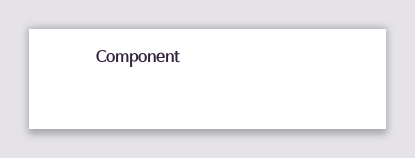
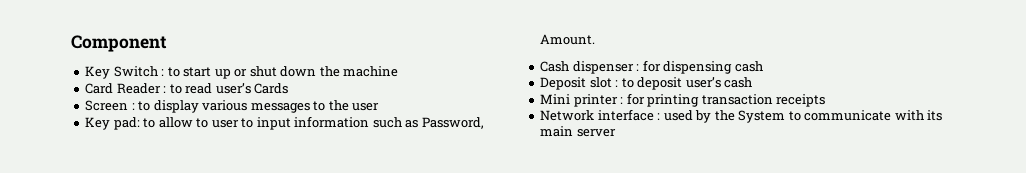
+ Key Switch : to start up or shut down the machine
+ Card Reader : to read user’s Cards
+ Screen : to display various messages to the user
+ Key pad: to allow to user to input information such as Password, Amount.
+ Cash dispenser : for dispensing cash
+ Deposit slot : to deposit user’s cash
+ Mini printer : for printing transaction receipts
+ Network interface : used by the System to communicate with its main server

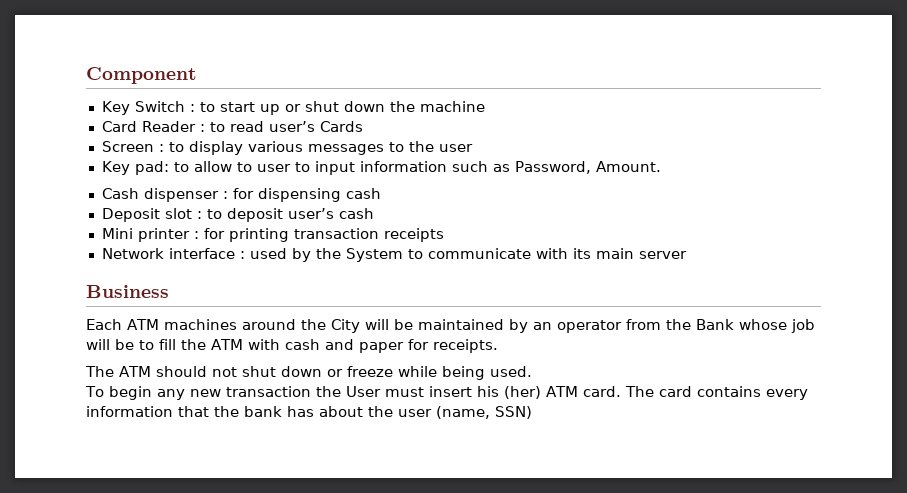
+ Business
+ Each ATM machines around the City will be maintained by an operator from the Bank whose job will be to fill the ATM with cash and paper for receipts.
+ The ATM should not shut down or freeze while being used.
+ To begin any new transaction the User must insert his (her) ATM card. The card contains every information that the bank has about the user (name, SSN)

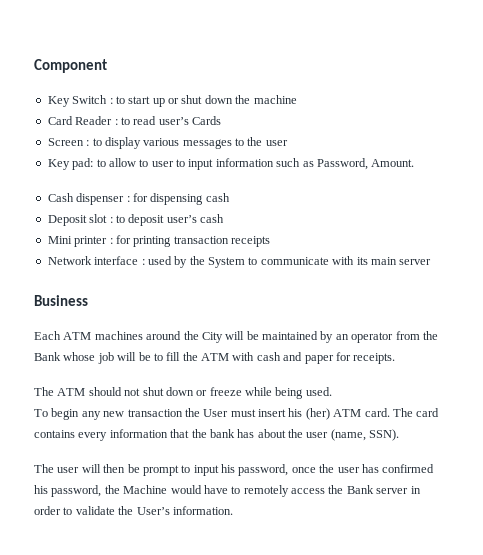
- The card contains every information that the bank has about the user (name, SSN)
+ The card contains every information that the bank has about the user (name, SSN).
+ The user will then be prompt to input his password, once the user has confirmed his password, the Machine would have to remotely access the Bank server in order to validate the User’s information.

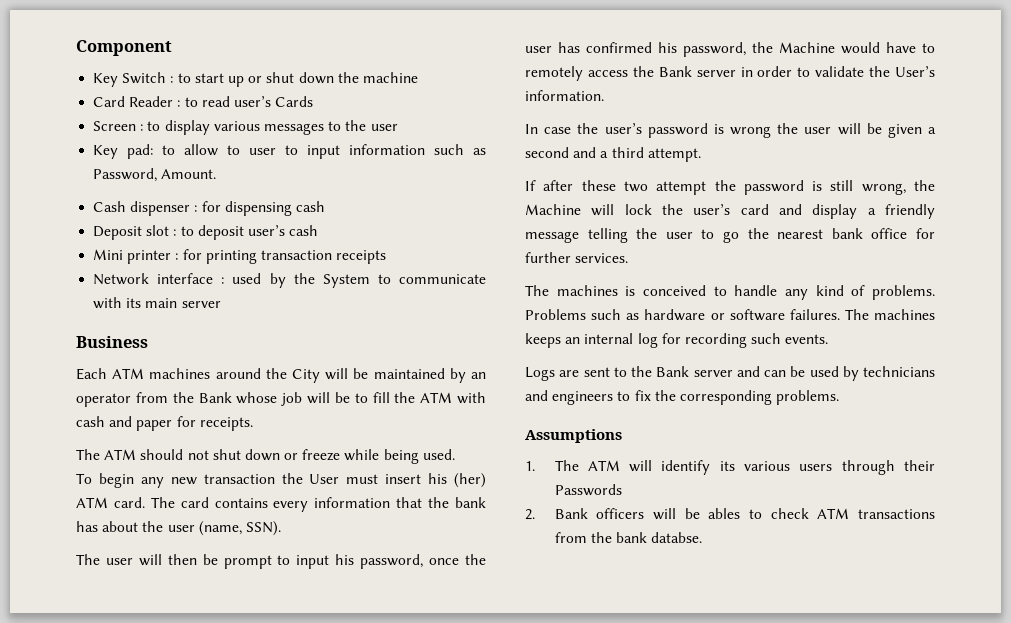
+ In case the user’s password is wrong the user will be given a second and a third attempt.
+ If after these two attempt the password is still wrong, the Machine will lock the user’s card and display a friendly message telling the user to go the nearest bank office for further services.
+ The machines is conceived to handle any kind of problems. Problems such as hardware or software failures. The machines keeps an internal log for recording such events.
+ Logs are sent to the Bank server and can be used by technicians and engineers to fix the corresponding problems.
+ Assumptions
+ 1. The ATM will identify its various users through their Passwords
+ 2. Bank officers will be ables to check ATM transactions from the bank databse.

